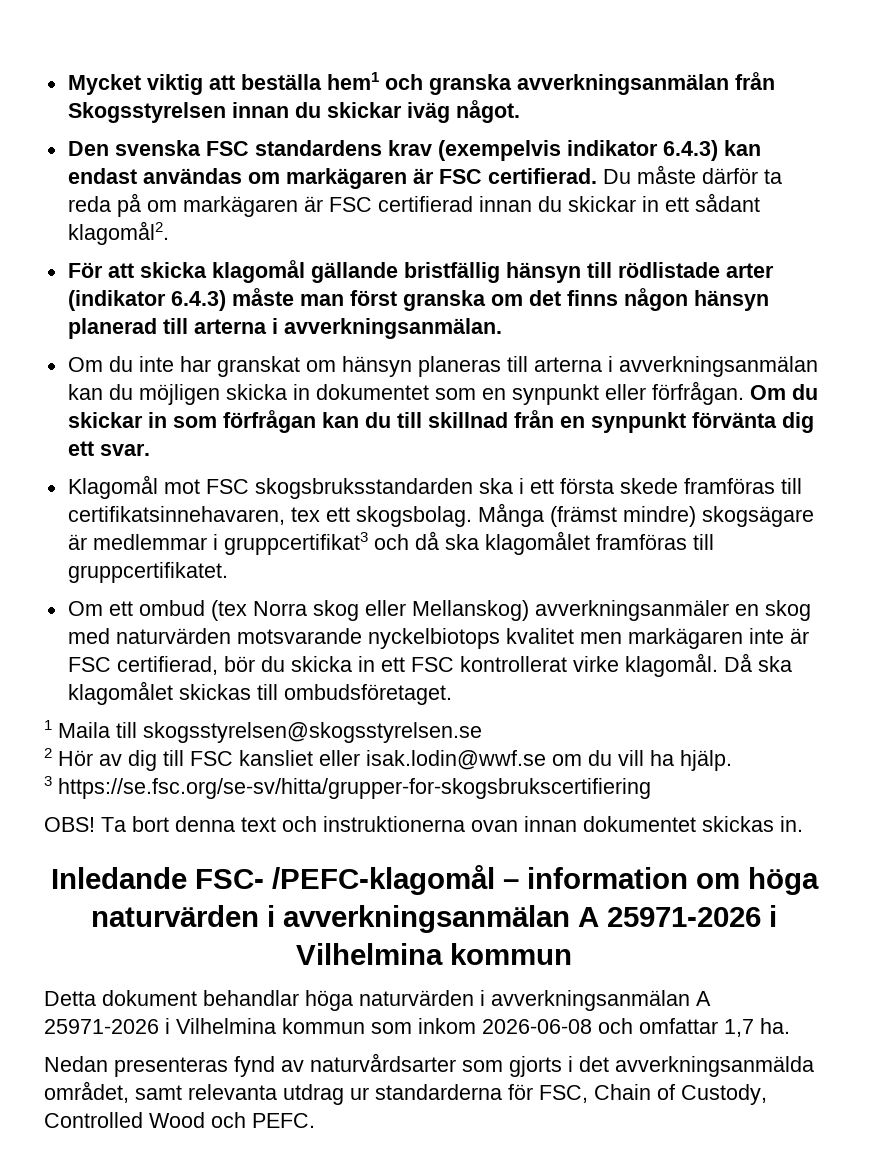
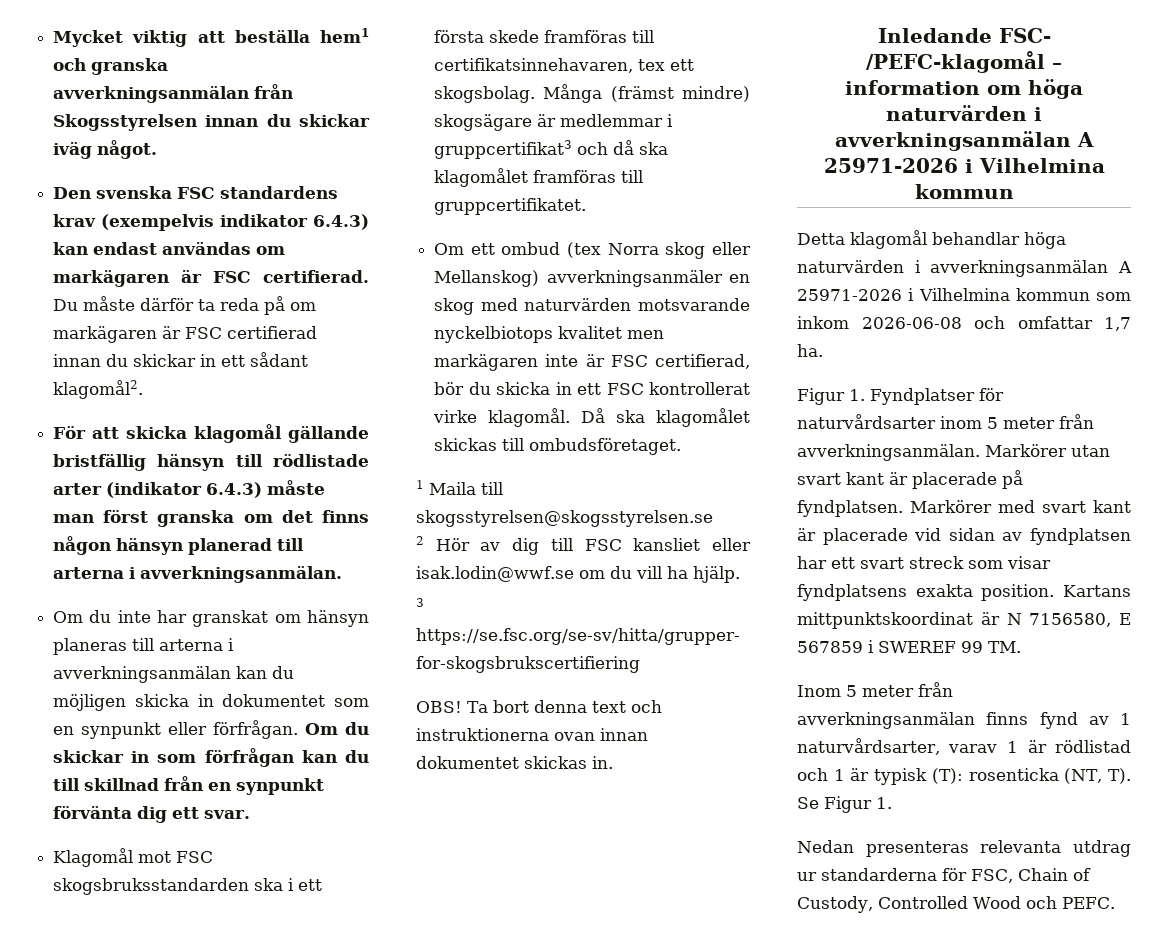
- Detta dokument behandlar höga naturvärden i avverkningsanmälan A 25971-2026 i Vilhelmina kommun som inkom 2026-06-08 och omfattar 1,7 ha.
+ Detta klagomål behandlar höga naturvärden i avverkningsanmälan A 25971-2026 i Vilhelmina kommun som inkom 2026-06-08 och omfattar 1,7 ha.
- Nedan presenteras fynd av naturvårdsarter som gjorts i det avverkningsanmälda området, samt relevanta utdrag ur standarderna för FSC, Chain of Custody, Controlled Wood och PEFC.
+ Figur 1. Fyndplatser för naturvårdsarter inom 5 meter från avverkningsanmälan. Markörer utan svart kant är placerade på fyndplatsen. Markörer med svart kant är placerade vid sidan av fyndplatsen har ett svart streck som visar fyndplatsens exakta position. Kartans mittpunktskoordinat är N 7156580, E 567859 i SWEREF 99 TM.
+ Inom 5 meter från avverkningsanmälan finns fynd av 1 naturvårdsarter, varav 1 är rödlistad och 1 är typisk (T): rosenticka (NT, T). Se Figur 1.
+ Nedan presenteras relevanta utdrag ur standarderna för FSC, Chain of Custody, Controlled Wood och PEFC.

